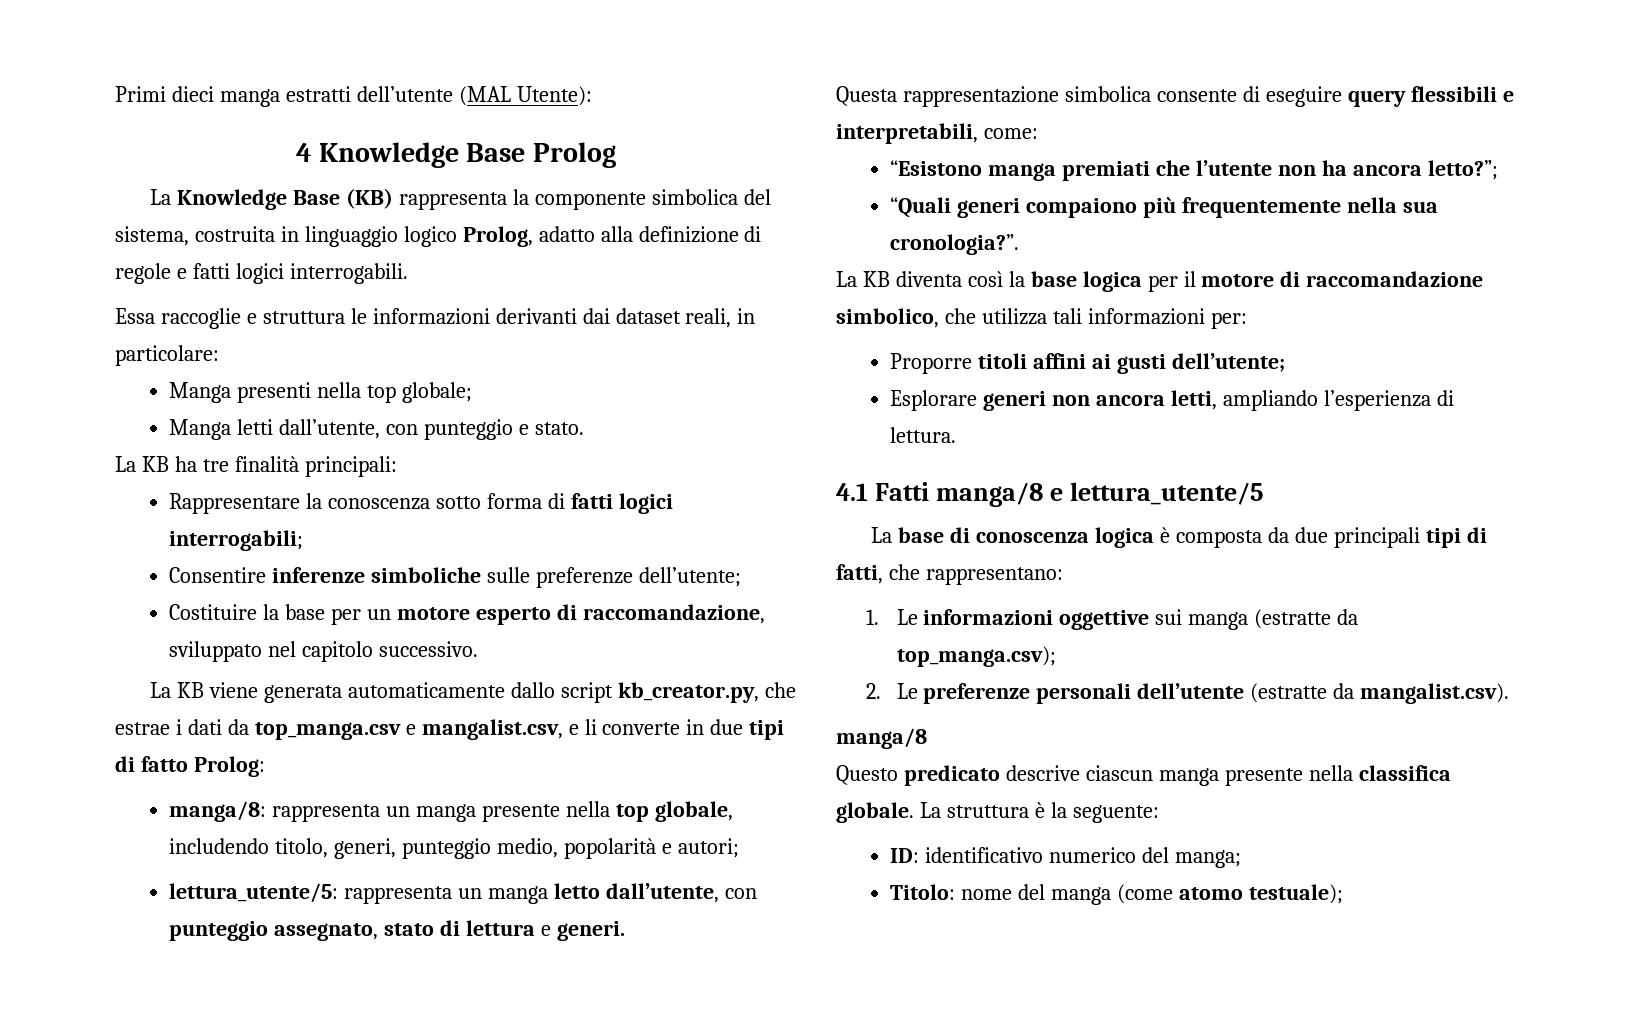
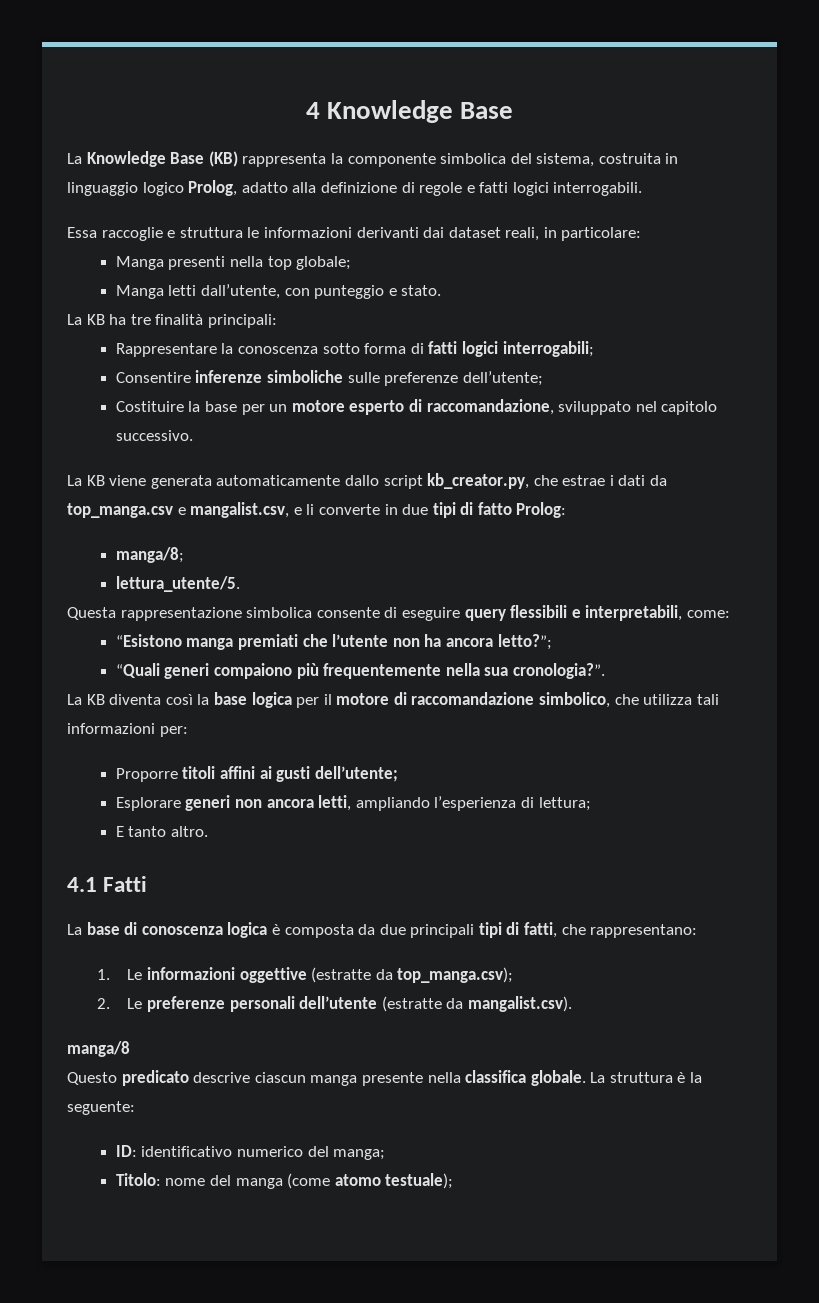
- Primi dieci manga estratti dell’utente (MAL Utente):
- 4 Knowledge Base Prolog
+ 4 Knowledge Base
- manga/8: rappresenta un manga presente nella top globale, includendo titolo, generi, punteggio medio, popolarità e autori;
- lettura_utente/5: rappresenta un manga letto dall’utente, con punteggio assegnato, stato di lettura e generi.
+ manga/8;
+ lettura_utente/5.
- Esplorare generi non ancora letti, ampliando l’esperienza di lettura.
+ Esplorare generi non ancora letti, ampliando l’esperienza di lettura;
+ E tanto altro.
- 4.1 Fatti manga/8 e lettura_utente/5
+ 4.1 Fatti
- 1. Le informazioni oggettive sui manga (estratte da top_manga.csv);
+ 1. Le informazioni oggettive (estratte da top_manga.csv);

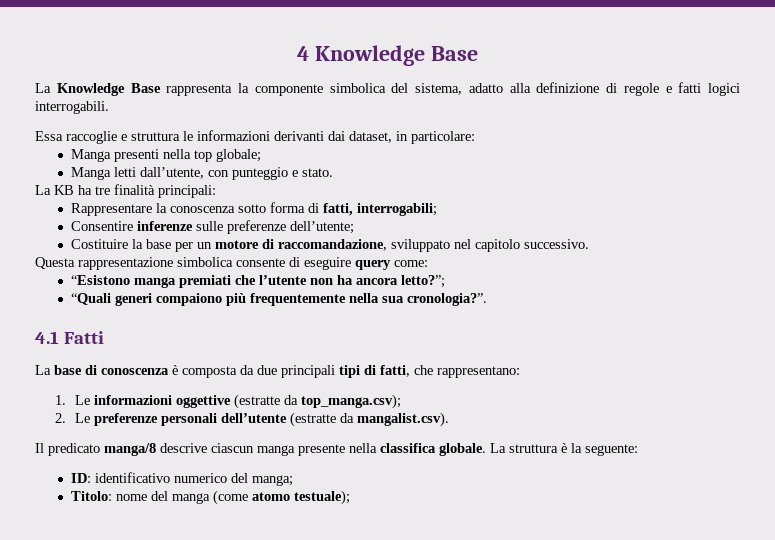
- La Knowledge Base (KB) rappresenta la componente simbolica del sistema, costruita in linguaggio logico Prolog, adatto alla definizione di regole e fatti logici interrogabili.
+ La Knowledge Base rappresenta la componente simbolica del sistema, adatto alla definizione di regole e fatti logici interrogabili.
- Essa raccoglie e struttura le informazioni derivanti dai dataset reali, in particolare:
+ Essa raccoglie e struttura le informazioni derivanti dai dataset, in particolare:
- Rappresentare la conoscenza sotto forma di fatti logici interrogabili;
+ Rappresentare la conoscenza sotto forma di fatti, interrogabili;
- Consentire inferenze simboliche sulle preferenze dell’utente;
+ Consentire inferenze sulle preferenze dell’utente;
- Costituire la base per un motore esperto di raccomandazione, sviluppato nel capitolo successivo.
+ Costituire la base per un motore di raccomandazione, sviluppato nel capitolo successivo.
- La KB viene generata automaticamente dallo script kb_creator.py, che estrae i dati da top_manga.csv e mangalist.csv, e li converte in due tipi di fatto Prolog:
- manga/8;
- lettura_utente/5.
- Questa rappresentazione simbolica consente di eseguire query flessibili e interpretabili, come:
+ Questa rappresentazione simbolica consente di eseguire query come:
- La KB diventa così la base logica per il motore di raccomandazione simbolico, che utilizza tali informazioni per:
- Proporre titoli affini ai gusti dell’utente;
- Esplorare generi non ancora letti, ampliando l’esperienza di lettura;
- E tanto altro.
- La base di conoscenza logica è composta da due principali tipi di fatti, che rappresentano:
+ La base di conoscenza è composta da due principali tipi di fatti, che rappresentano:
- manga/8
- Questo predicato descrive ciascun manga presente nella classifica globale.
+ Il predicato manga/8 descrive ciascun manga presente nella classifica globale.

